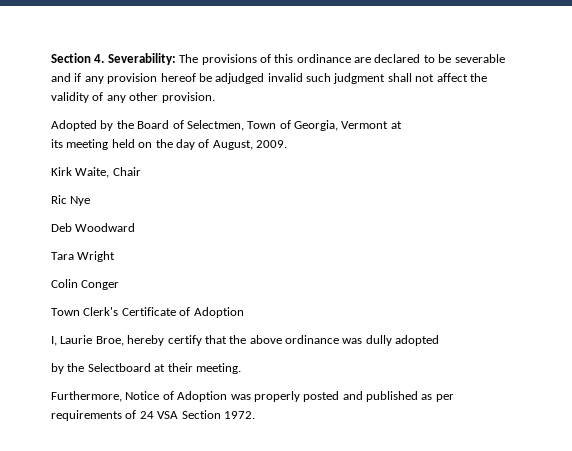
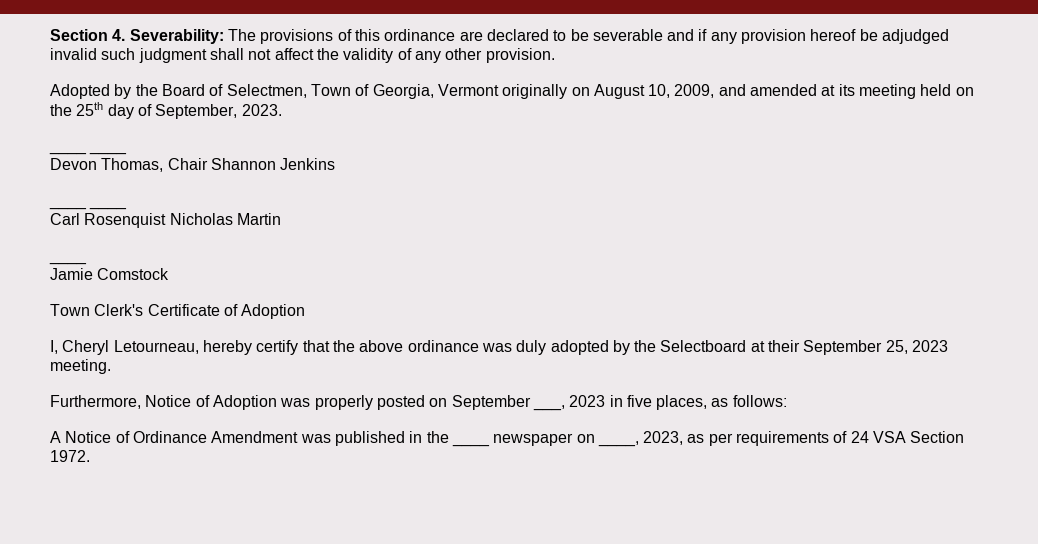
- Adopted by the Board of Selectmen, Town of Georgia, Vermont at
- its meeting held on the day of August, 2009.
- Kirk Waite, Chair
- Ric Nye
- Deb Woodward
- Tara Wright
- Colin Conger
+ Adopted by the Board of Selectmen, Town of Georgia, Vermont originally on August 10, 2009, and amended at its meeting held on the 25th day of September, 2023.
+ ____ ____
+ Devon Thomas, Chair Shannon Jenkins
+ ____ ____
+ Carl Rosenquist Nicholas Martin
+ ____
+ Jamie Comstock
- I, Laurie Broe, hereby certify that the above ordinance was dully adopted
- by the Selectboard at their meeting.
+ I, Cheryl Letourneau, hereby certify that the above ordinance was duly adopted by the Selectboard at their September 25, 2023 meeting.
- Furthermore, Notice of Adoption was properly posted and published as per requirements of 24 VSA Section 1972.
+ Furthermore, Notice of Adoption was properly posted on September ___, 2023 in five places, as follows:
+ A Notice of Ordinance Amendment was published in the ____ newspaper on ____, 2023, as per requirements of 24 VSA Section 1972.

